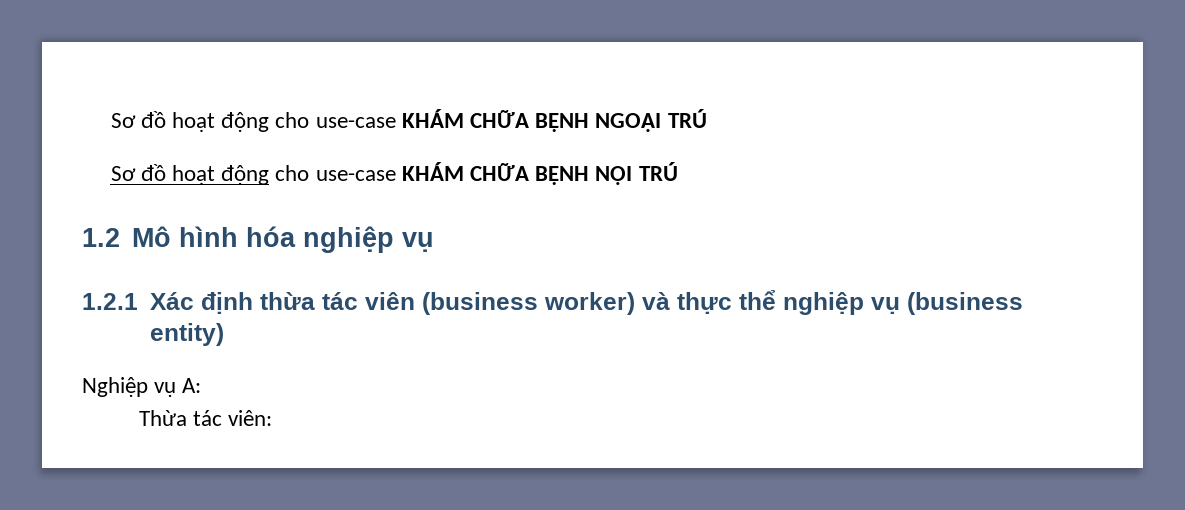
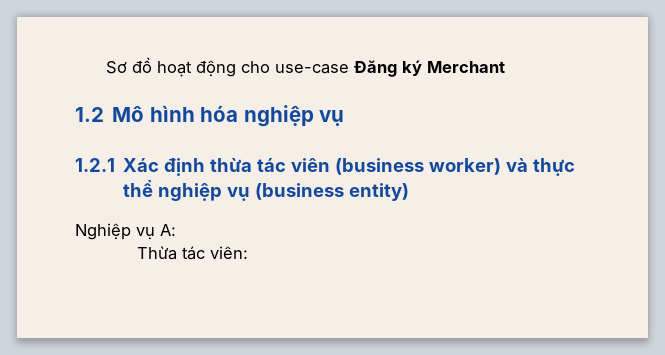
- Sơ đồ hoạt động cho use-case KHÁM CHỮA BỆNH NGOẠI TRÚ
- Sơ đồ hoạt động cho use-case KHÁM CHỮA BỆNH NỘI TRÚ
+ Sơ đồ hoạt động cho use-case Đăng ký Merchant

